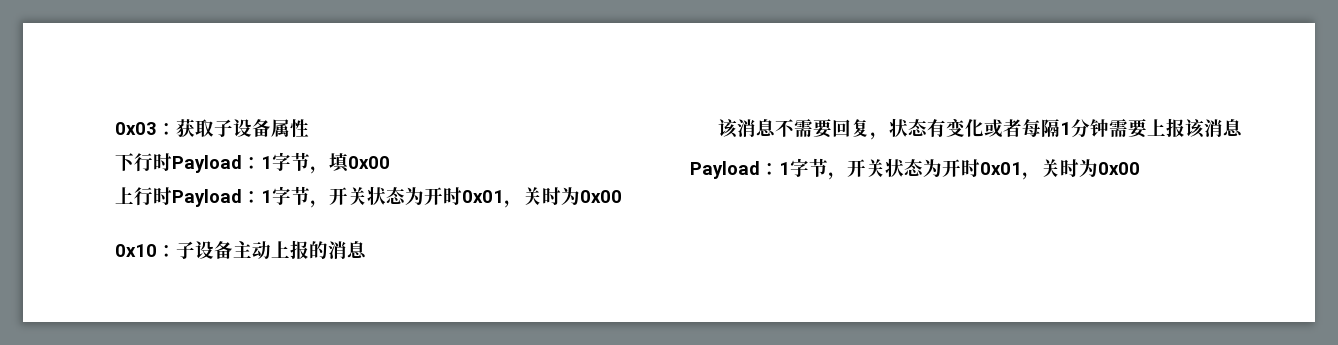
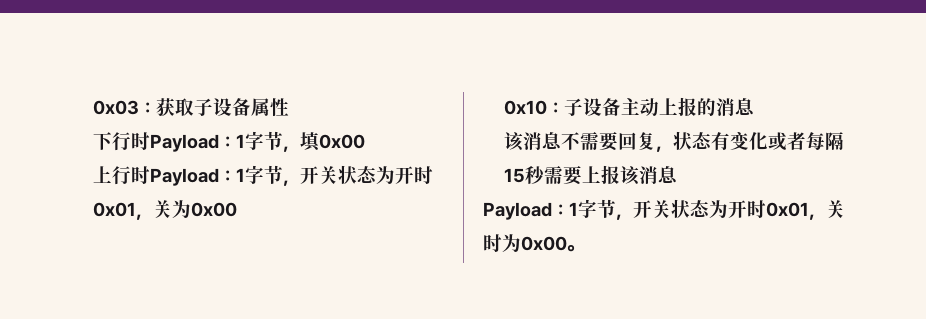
- 上行时Payload：1字节，开关状态为开时0x01，关时为0x00
+ 上行时Payload：1字节，开关状态为开时0x01，关为0x00
- 该消息不需要回复，状态有变化或者每隔1分钟需要上报该消息
- Payload：1字节，开关状态为开时0x01，关时为0x00
+ 该消息不需要回复，状态有变化或者每隔15秒需要上报该消息
+ Payload：1字节，开关状态为开时0x01，关时为0x00。

